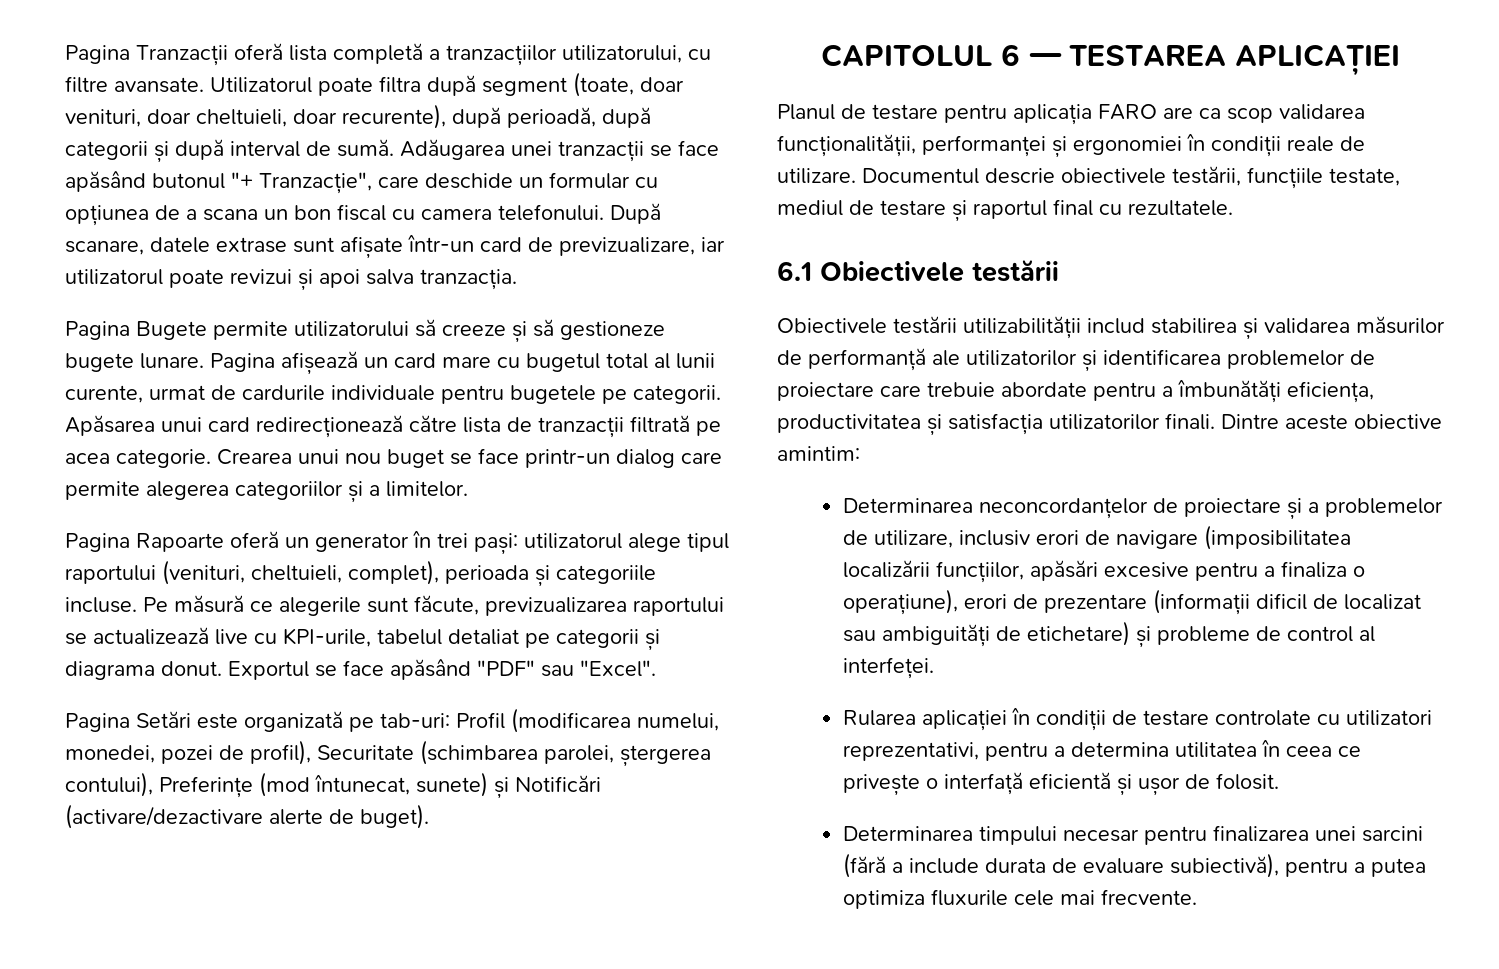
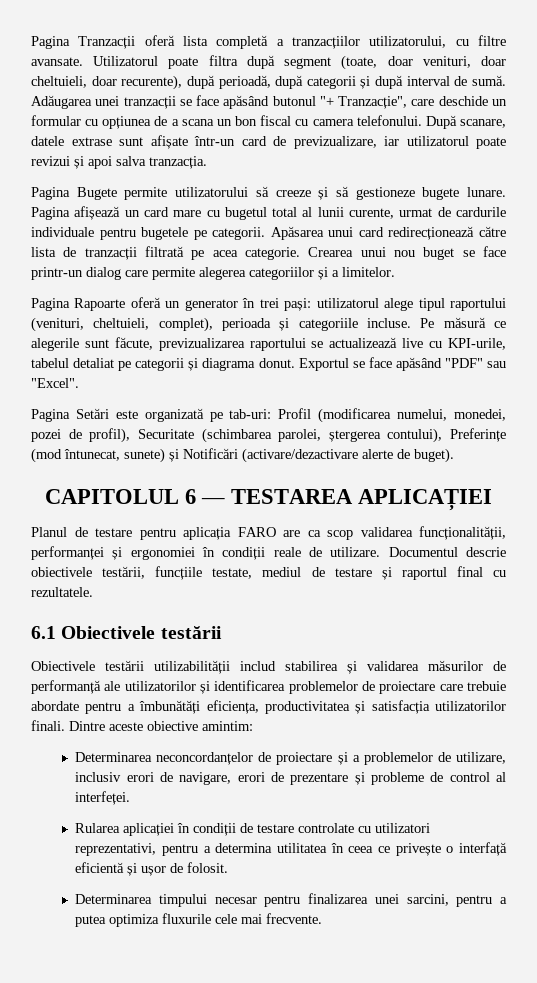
- Determinarea neconcordanțelor de proiectare și a problemelor de utilizare, inclusiv erori de navigare (imposibilitatea localizării funcțiilor, apăsări excesive pentru a finaliza o operațiune), erori de prezentare (informații dificil de localizat sau ambiguități de etichetare) și probleme de control al interfeței.
+ Determinarea neconcordanțelor de proiectare și a problemelor de utilizare, inclusiv erori de navigare, erori de prezentare și probleme de control al interfeței.
- Determinarea timpului necesar pentru finalizarea unei sarcini (fără a include durata de evaluare subiectivă), pentru a putea optimiza fluxurile cele mai frecvente.
+ Determinarea timpului necesar pentru finalizarea unei sarcini, pentru a putea optimiza fluxurile cele mai frecvente.

